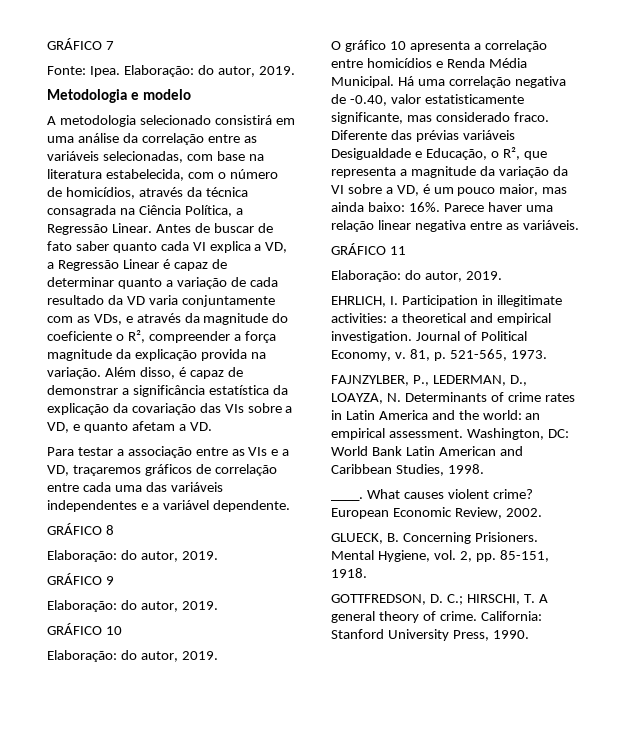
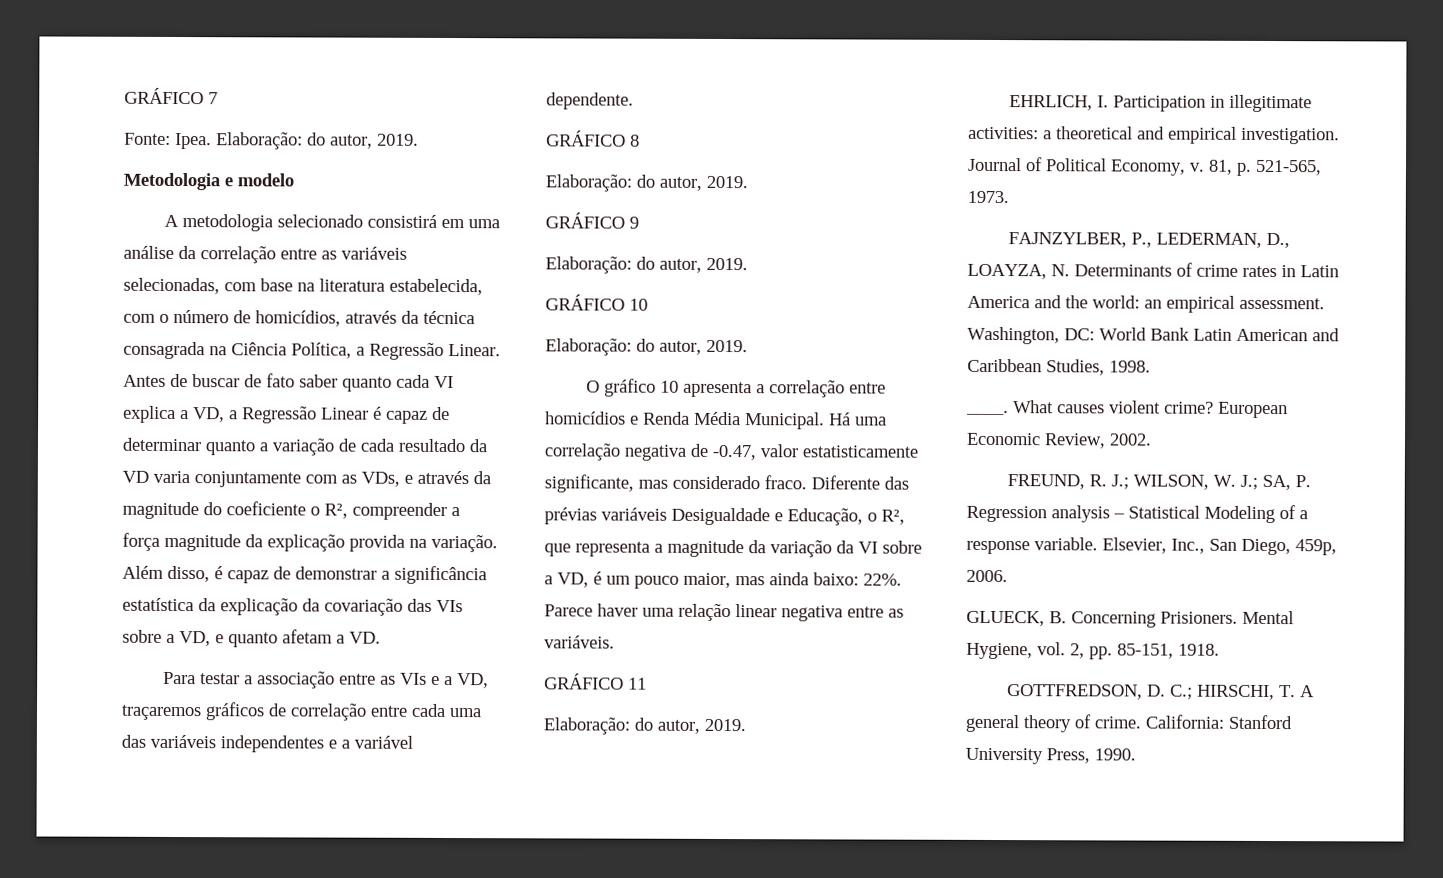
- Há uma correlação negativa de -0.40, valor estatisticamente significante, mas considerado fraco.
+ Há uma correlação negativa de -0.47, valor estatisticamente significante, mas considerado fraco.
- Diferente das prévias variáveis Desigualdade e Educação, o R², que representa a magnitude da variação da VI sobre a VD, é um pouco maior, mas ainda baixo: 16%.
+ Diferente das prévias variáveis Desigualdade e Educação, o R², que representa a magnitude da variação da VI sobre a VD, é um pouco maior, mas ainda baixo: 22%.
+ FREUND, R. J.; WILSON, W. J.; SA, P. Regression analysis – Statistical Modeling of a response variable. Elsevier, Inc., San Diego, 459p, 2006.

